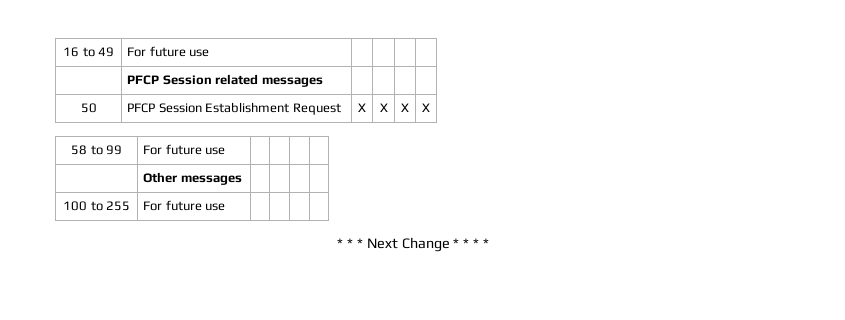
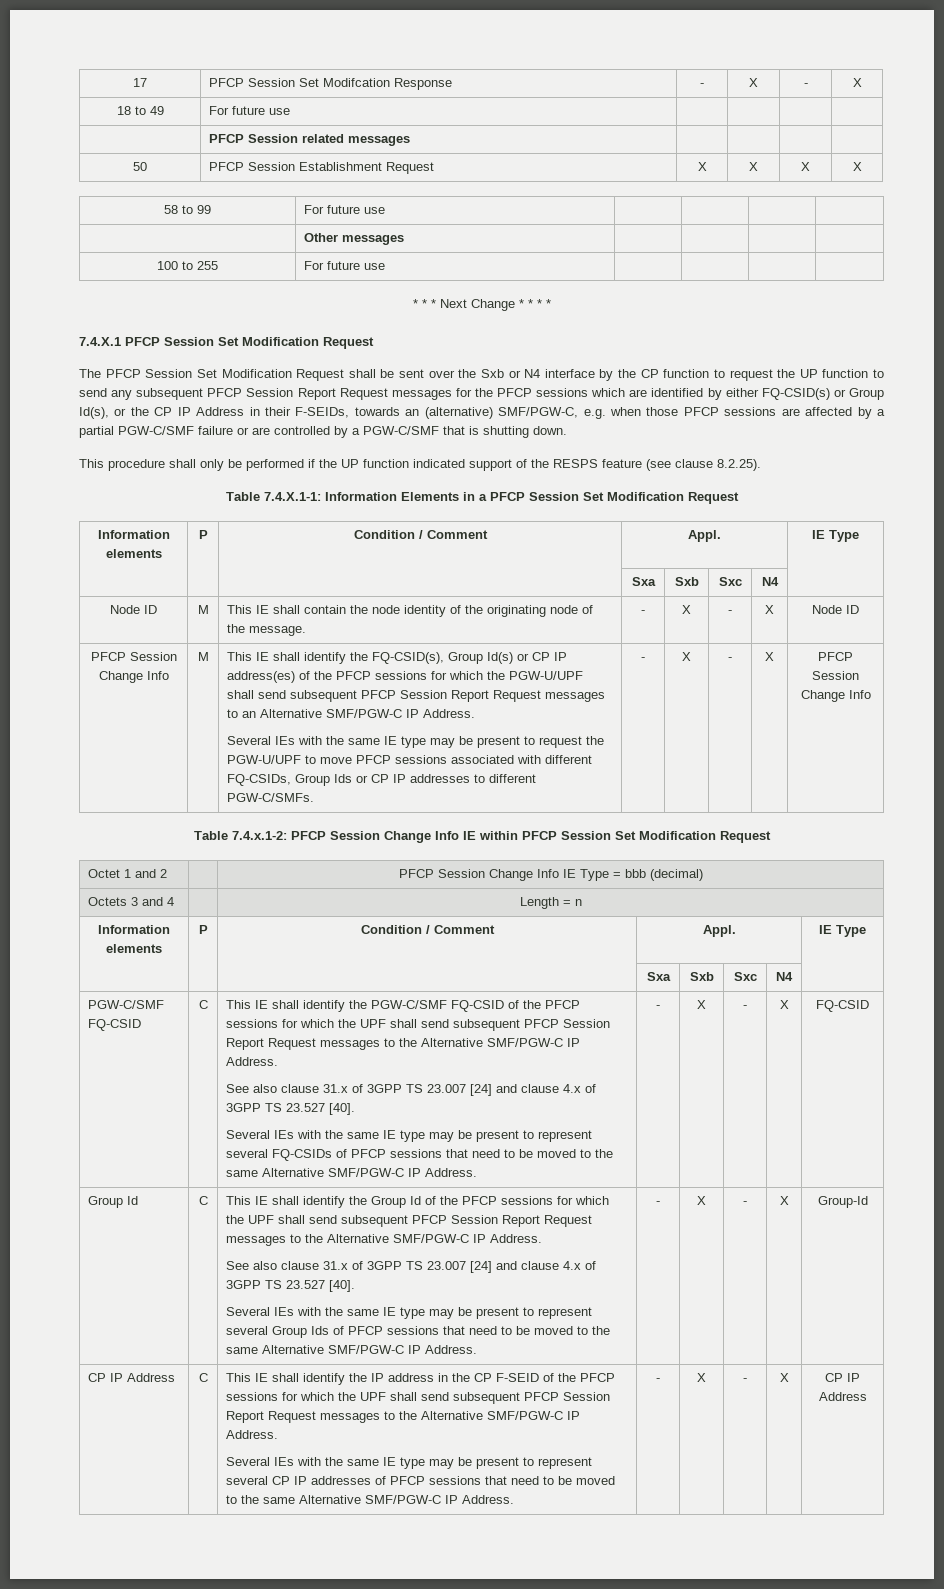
- 16 to 49 | For future use | | | |
+ 17 | PFCP Session Set Modifcation Response | - | X | - | X
+ 18 to 49 | For future use | | | |
+ 7.4.X.1 PFCP Session Set Modification Request
+ The PFCP Session Set Modification Request shall be sent over the Sxb or N4 interface by the CP function to request the UP function to send any subsequent PFCP Session Report Request messages for the PFCP sessions which are identified by either FQ-CSID(s) or Group Id(s), or the CP IP Address in their F-SEIDs, towards an (alternative) SMF/PGW-C, e.g. when those PFCP sessions are affected by a partial PGW-C/SMF failure or are controlled by a PGW-C/SMF that is shutting down.
+ This procedure shall only be performed if the UP function indicated support of the RESPS feature (see clause 8.2.25).
+ Table 7.4.X.1-1: Information Elements in a PFCP Session Set Modification Request
+ Information elements | P | Condition / Comment | Appl. | IE Type
+ | | | Sxa | Sxb | Sxc | N4 |
+ Node ID | M | This IE shall contain the node identity of the originating node of the message. | - | X | - | X | Node ID
+ PFCP Session Change Info | M | This IE shall identify the FQ-CSID(s), Group Id(s) or CP IP address(es) of the PFCP sessions for which the PGW-U/UPF shall send subsequent PFCP Session Report Request messages to an Alternative SMF/PGW-C IP Address.
+ Several IEs with the same IE type may be present to request the PGW-U/UPF to move PFCP sessions associated with different FQ-CSIDs, Group Ids or CP IP addresses to different PGW-C/SMFs. | - | X | - | X | PFCP Session Change Info
+ Table 7.4.x.1-2: PFCP Session Change Info IE within PFCP Session Set Modification Request
+ Octet 1 and 2 | | PFCP Session Change Info IE Type = bbb (decimal)
+ Octets 3 and 4 | | Length = n
+ Information elements | P | Condition / Comment | Appl. | IE Type
+ | | | Sxa | Sxb | Sxc | N4 |
+ PGW-C/SMF FQ-CSID | C | This IE shall identify the PGW-C/SMF FQ-CSID of the PFCP sessions for which the UPF shall send subsequent PFCP Session Report Request messages to the Alternative SMF/PGW-C IP Address.
+ See also clause 31.x of 3GPP TS 23.007 [24] and clause 4.x of 3GPP TS 23.527 [40].
+ Several IEs with the same IE type may be present to represent several FQ-CSIDs of PFCP sessions that need to be moved to the same Alternative SMF/PGW-C IP Address. | - | X | - | X | FQ-CSID
+ Group Id | C | This IE shall identify the Group Id of the PFCP sessions for which the UPF shall send subsequent PFCP Session Report Request messages to the Alternative SMF/PGW-C IP Address.
+ See also clause 31.x of 3GPP TS 23.007 [24] and clause 4.x of 3GPP TS 23.527 [40].
+ Several IEs with the same IE type may be present to represent several Group Ids of PFCP sessions that need to be moved to the same Alternative SMF/PGW-C IP Address. | - | X | - | X | Group-Id
+ CP IP Address | C | This IE shall identify the IP address in the CP F-SEID of the PFCP sessions for which the UPF shall send subsequent PFCP Session Report Request messages to the Alternative SMF/PGW-C IP Address.
+ Several IEs with the same IE type may be present to represent several CP IP addresses of PFCP sessions that need to be moved to the same Alternative SMF/PGW-C IP Address. | - | X | - | X | CP IP Address

